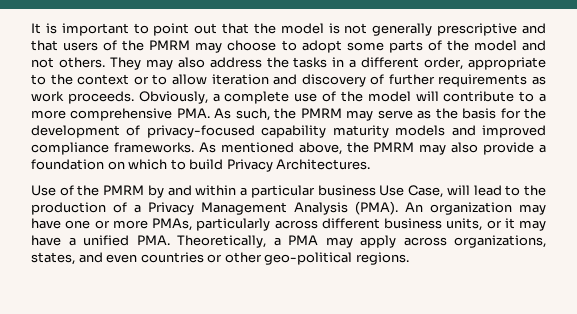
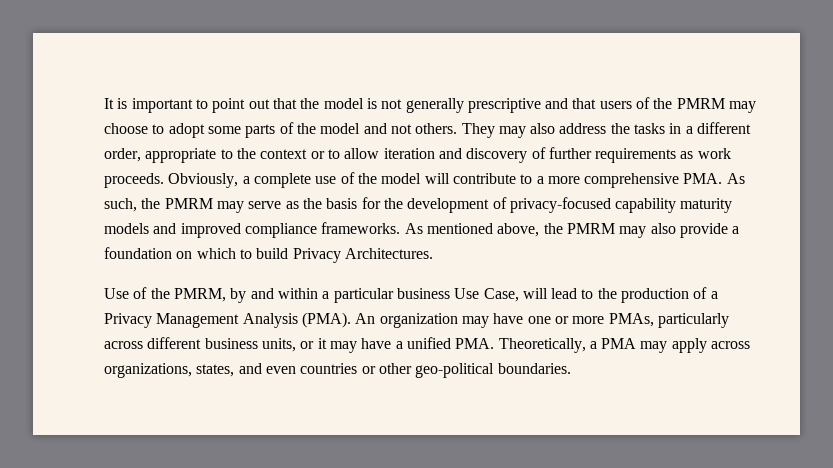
- Use of the PMRM by and within a particular business Use Case, will lead to the production of a Privacy Management Analysis (PMA).
+ Use of the PMRM, by and within a particular business Use Case, will lead to the production of a Privacy Management Analysis (PMA).
- An organization may have one or more PMAs, particularly across different business units, or it may have a unified PMA. Theoretically, a PMA may apply across organizations, states, and even countries or other geo-political regions.
+ An organization may have one or more PMAs, particularly across different business units, or it may have a unified PMA. Theoretically, a PMA may apply across organizations, states, and even countries or other geo-political boundaries.

